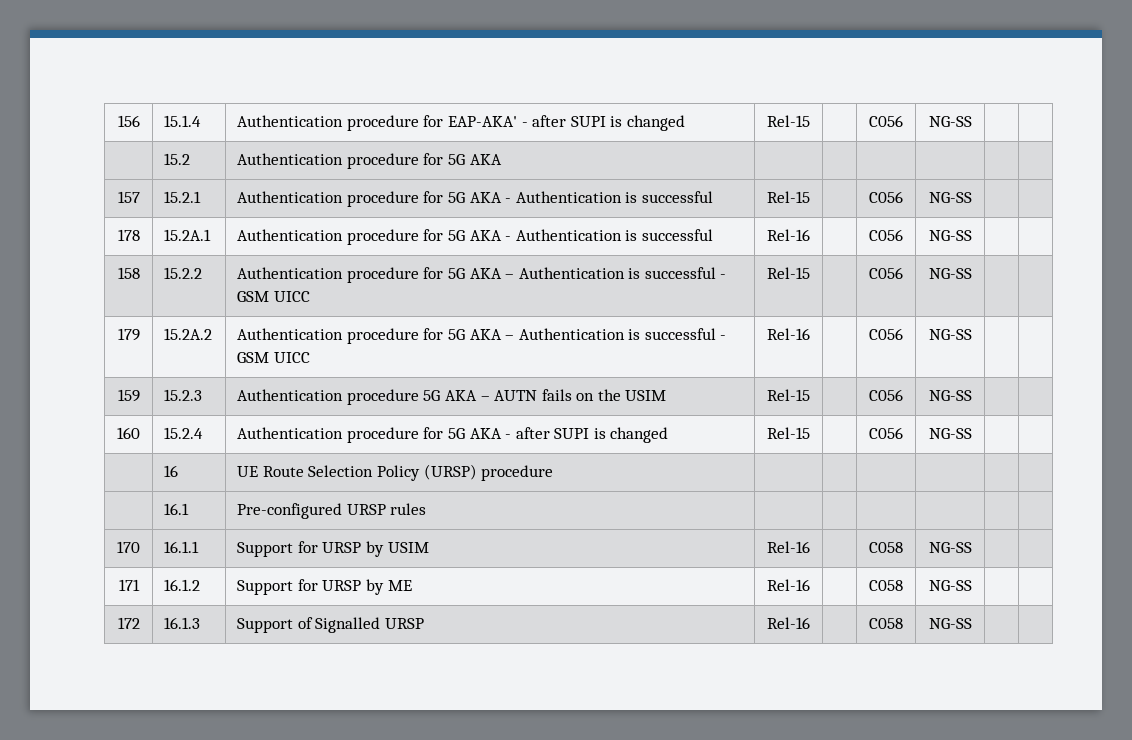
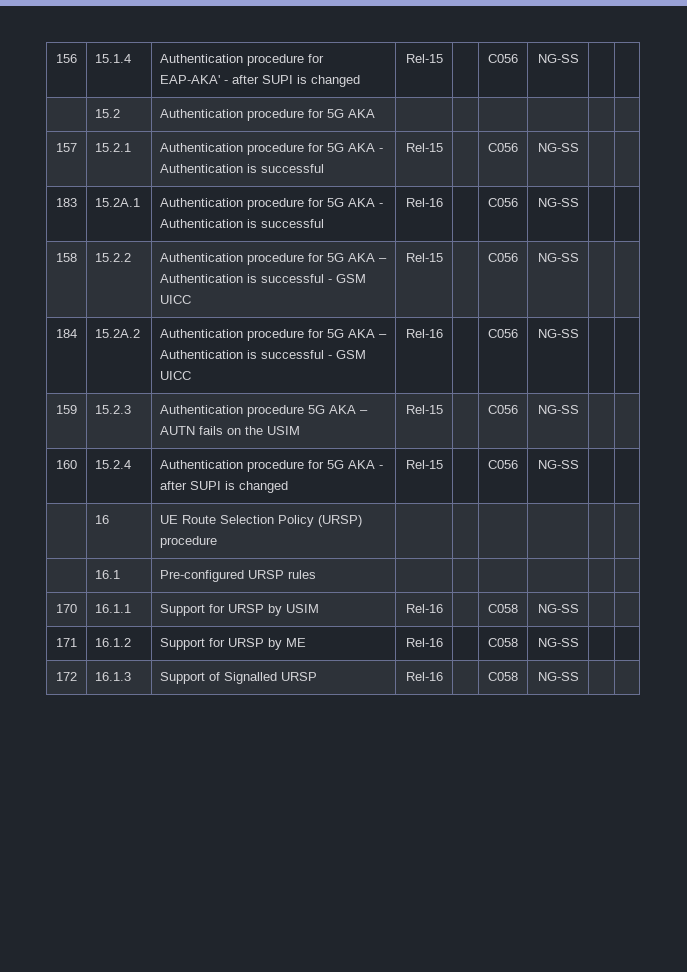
- 178 | 15.2A.1 | Authentication procedure for 5G AKA - Authentication is successful | Rel-16 | | C056 | NG-SS | |
+ 183 | 15.2A.1 | Authentication procedure for 5G AKA - Authentication is successful | Rel-16 | | C056 | NG-SS | |
- 179 | 15.2A.2 | Authentication procedure for 5G AKA – Authentication is successful - GSM UICC | Rel-16 | | C056 | NG-SS | |
+ 184 | 15.2A.2 | Authentication procedure for 5G AKA – Authentication is successful - GSM UICC | Rel-16 | | C056 | NG-SS | |

